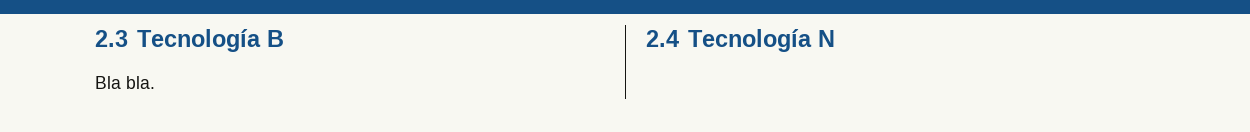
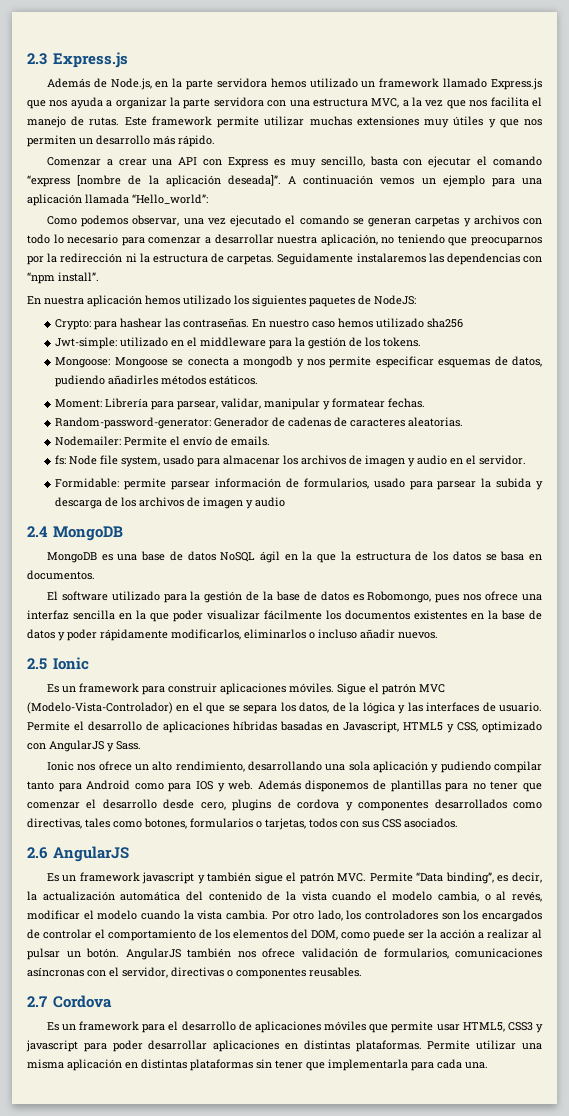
- 2.3 Tecnología B
- Bla bla.
- 2.4 Tecnología N
+ 2.3 Express.js
+ Además de Node.js, en la parte servidora hemos utilizado un framework llamado Express.js que nos ayuda a organizar la parte servidora con una estructura MVC, a la vez que nos facilita el manejo de rutas. Este framework permite utilizar muchas extensiones muy útiles y que nos permiten un desarrollo más rápido.
+ Comenzar a crear una API con Express es muy sencillo, basta con ejecutar el comando “express [nombre de la aplicación deseada]”. A continuación vemos un ejemplo para una aplicación llamada “Hello_world”:
+ Como podemos observar, una vez ejecutado el comando se generan carpetas y archivos con todo lo necesario para comenzar a desarrollar nuestra aplicación, no teniendo que preocuparnos por la redirección ni la estructura de carpetas. Seguidamente instalaremos las dependencias con “npm install”.
+ En nuestra aplicación hemos utilizado los siguientes paquetes de NodeJS:
+ Crypto: para hashear las contraseñas. En nuestro caso hemos utilizado sha256
+ Jwt-simple: utilizado en el middleware para la gestión de los tokens.
+ Mongoose: Mongoose se conecta a mongodb y nos permite especificar esquemas de datos, pudiendo añadirles métodos estáticos.
+ Moment: Librería para parsear, validar, manipular y formatear fechas.
+ Random-password-generator: Generador de cadenas de caracteres aleatorias.
+ Nodemailer: Permite el envío de emails.
+ fs: Node file system, usado para almacenar los archivos de imagen y audio en el servidor.
+ Formidable: permite parsear información de formularios, usado para parsear la subida y descarga de los archivos de imagen y audio
+ 2.4 MongoDB
+ MongoDB es una base de datos NoSQL ágil en la que la estructura de los datos se basa en documentos.
+ El software utilizado para la gestión de la base de datos es Robomongo, pues nos ofrece una interfaz sencilla en la que poder visualizar fácilmente los documentos existentes en la base de datos y poder rápidamente modificarlos, eliminarlos o incluso añadir nuevos.
+ 2.5 Ionic
+ Es un framework para construir aplicaciones móviles. Sigue el patrón MVC (Modelo-Vista-Controlador) en el que se separa los datos, de la lógica y las interfaces de usuario. Permite el desarrollo de aplicaciones híbridas basadas en Javascript, HTML5 y CSS, optimizado con AngularJS y Sass.
+ Ionic nos ofrece un alto rendimiento, desarrollando una sola aplicación y pudiendo compilar tanto para Android como para IOS y web. Además disponemos de plantillas para no tener que comenzar el desarrollo desde cero, plugins de cordova y componentes desarrollados como directivas, tales como botones, formularios o tarjetas, todos con sus CSS asociados.
+ 2.6 AngularJS
+ Es un framework javascript y también sigue el patrón MVC. Permite “Data binding”, es decir, la actualización automática del contenido de la vista cuando el modelo cambia, o al revés, modificar el modelo cuando la vista cambia. Por otro lado, los controladores son los encargados de controlar el comportamiento de los elementos del DOM, como puede ser la acción a realizar al pulsar un botón. AngularJS también nos ofrece validación de formularios, comunicaciones asíncronas con el servidor, directivas o componentes reusables.
+ 2.7 Cordova
+ Es un framework para el desarrollo de aplicaciones móviles que permite usar HTML5, CSS3 y javascript para poder desarrollar aplicaciones en distintas plataformas. Permite utilizar una misma aplicación en distintas plataformas sin tener que implementarla para cada una.

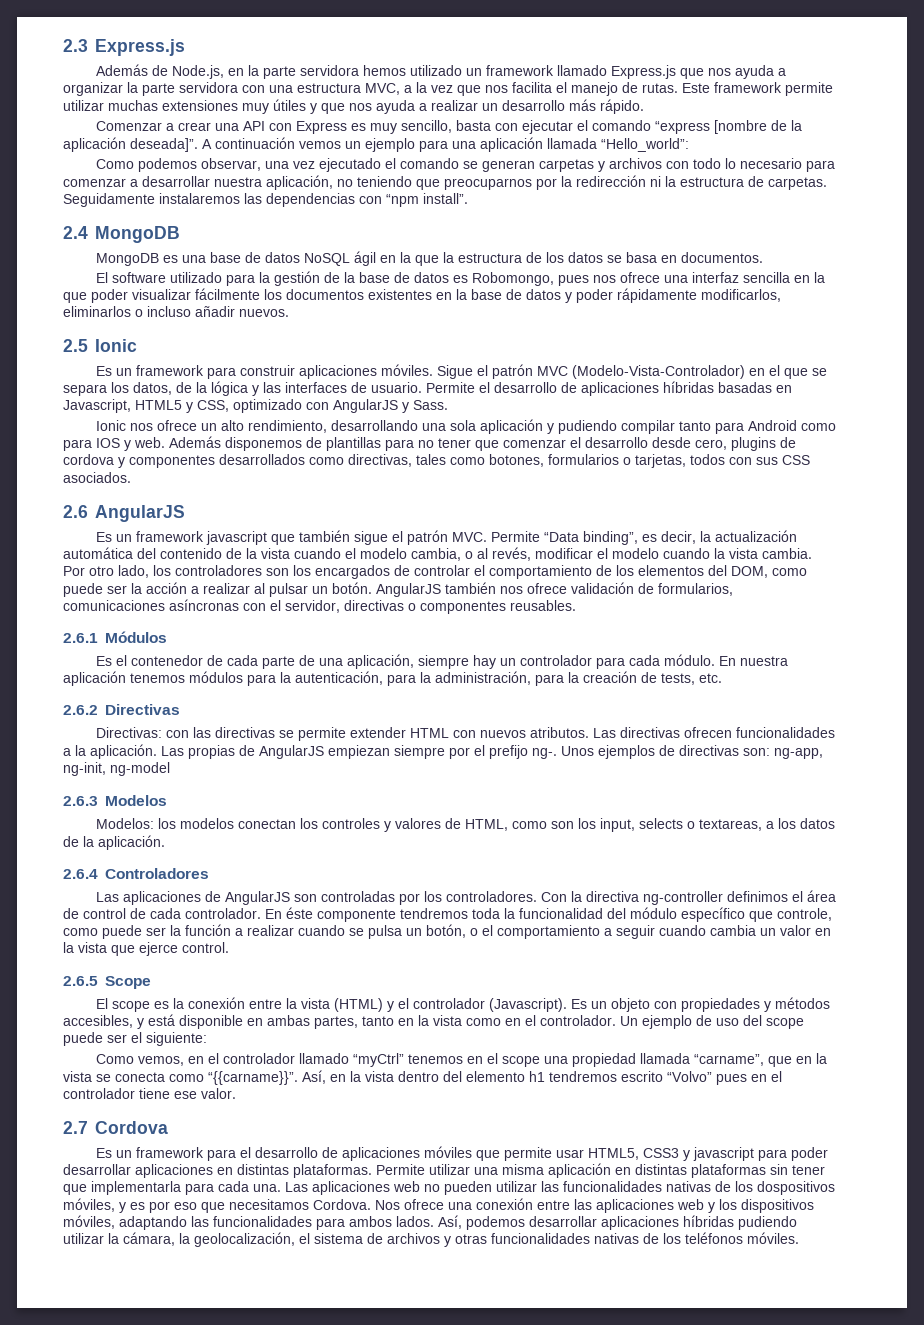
- Este framework permite utilizar muchas extensiones muy útiles y que nos permiten un desarrollo más rápido.
+ Este framework permite utilizar muchas extensiones muy útiles y que nos ayuda a realizar un desarrollo más rápido.
- En nuestra aplicación hemos utilizado los siguientes paquetes de NodeJS:
- Crypto: para hashear las contraseñas. En nuestro caso hemos utilizado sha256
- Jwt-simple: utilizado en el middleware para la gestión de los tokens.
- Mongoose: Mongoose se conecta a mongodb y nos permite especificar esquemas de datos, pudiendo añadirles métodos estáticos.
- Moment: Librería para parsear, validar, manipular y formatear fechas.
- Random-password-generator: Generador de cadenas de caracteres aleatorias.
- Nodemailer: Permite el envío de emails.
- fs: Node file system, usado para almacenar los archivos de imagen y audio en el servidor.
- Formidable: permite parsear información de formularios, usado para parsear la subida y descarga de los archivos de imagen y audio
- Es un framework javascript y también sigue el patrón MVC. Permite “Data binding”, es decir, la actualización automática del contenido de la vista cuando el modelo cambia, o al revés, modificar el modelo cuando la vista cambia.
+ Es un framework javascript que también sigue el patrón MVC. Permite “Data binding”, es decir, la actualización automática del contenido de la vista cuando el modelo cambia, o al revés, modificar el modelo cuando la vista cambia.
+ 2.6.1 Módulos
+ Es el contenedor de cada parte de una aplicación, siempre hay un controlador para cada módulo. En nuestra aplicación tenemos módulos para la autenticación, para la administración, para la creación de tests, etc.
+ 2.6.2 Directivas
+ Directivas: con las directivas se permite extender HTML con nuevos atributos. Las directivas ofrecen funcionalidades a la aplicación. Las propias de AngularJS empiezan siempre por el prefijo ng-. Unos ejemplos de directivas son: ng-app, ng-init, ng-model
+ 2.6.3 Modelos
+ Modelos: los modelos conectan los controles y valores de HTML, como son los input, selects o textareas, a los datos de la aplicación.
+ 2.6.4 Controladores
+ Las aplicaciones de AngularJS son controladas por los controladores. Con la directiva ng-controller definimos el área de control de cada controlador. En éste componente tendremos toda la funcionalidad del módulo específico que controle, como puede ser la función a realizar cuando se pulsa un botón, o el comportamiento a seguir cuando cambia un valor en la vista que ejerce control.
+ 2.6.5 Scope
+ El scope es la conexión entre la vista (HTML) y el controlador (Javascript). Es un objeto con propiedades y métodos accesibles, y está disponible en ambas partes, tanto en la vista como en el controlador. Un ejemplo de uso del scope puede ser el siguiente:
+ Como vemos, en el controlador llamado “myCtrl” tenemos en el scope una propiedad llamada “carname”, que en la vista se conecta como “{{carname}}”. Así, en la vista dentro del elemento h1 tendremos escrito “Volvo” pues en el controlador tiene ese valor.
+ Las aplicaciones web no pueden utilizar las funcionalidades nativas de los dospositivos móviles, y es por eso que necesitamos Cordova. Nos ofrece una conexión entre las aplicaciones web y los dispositivos móviles, adaptando las funcionalidades para ambos lados. Así, podemos desarrollar aplicaciones híbridas pudiendo utilizar la cámara, la geolocalización, el sistema de archivos y otras funcionalidades nativas de los teléfonos móviles.

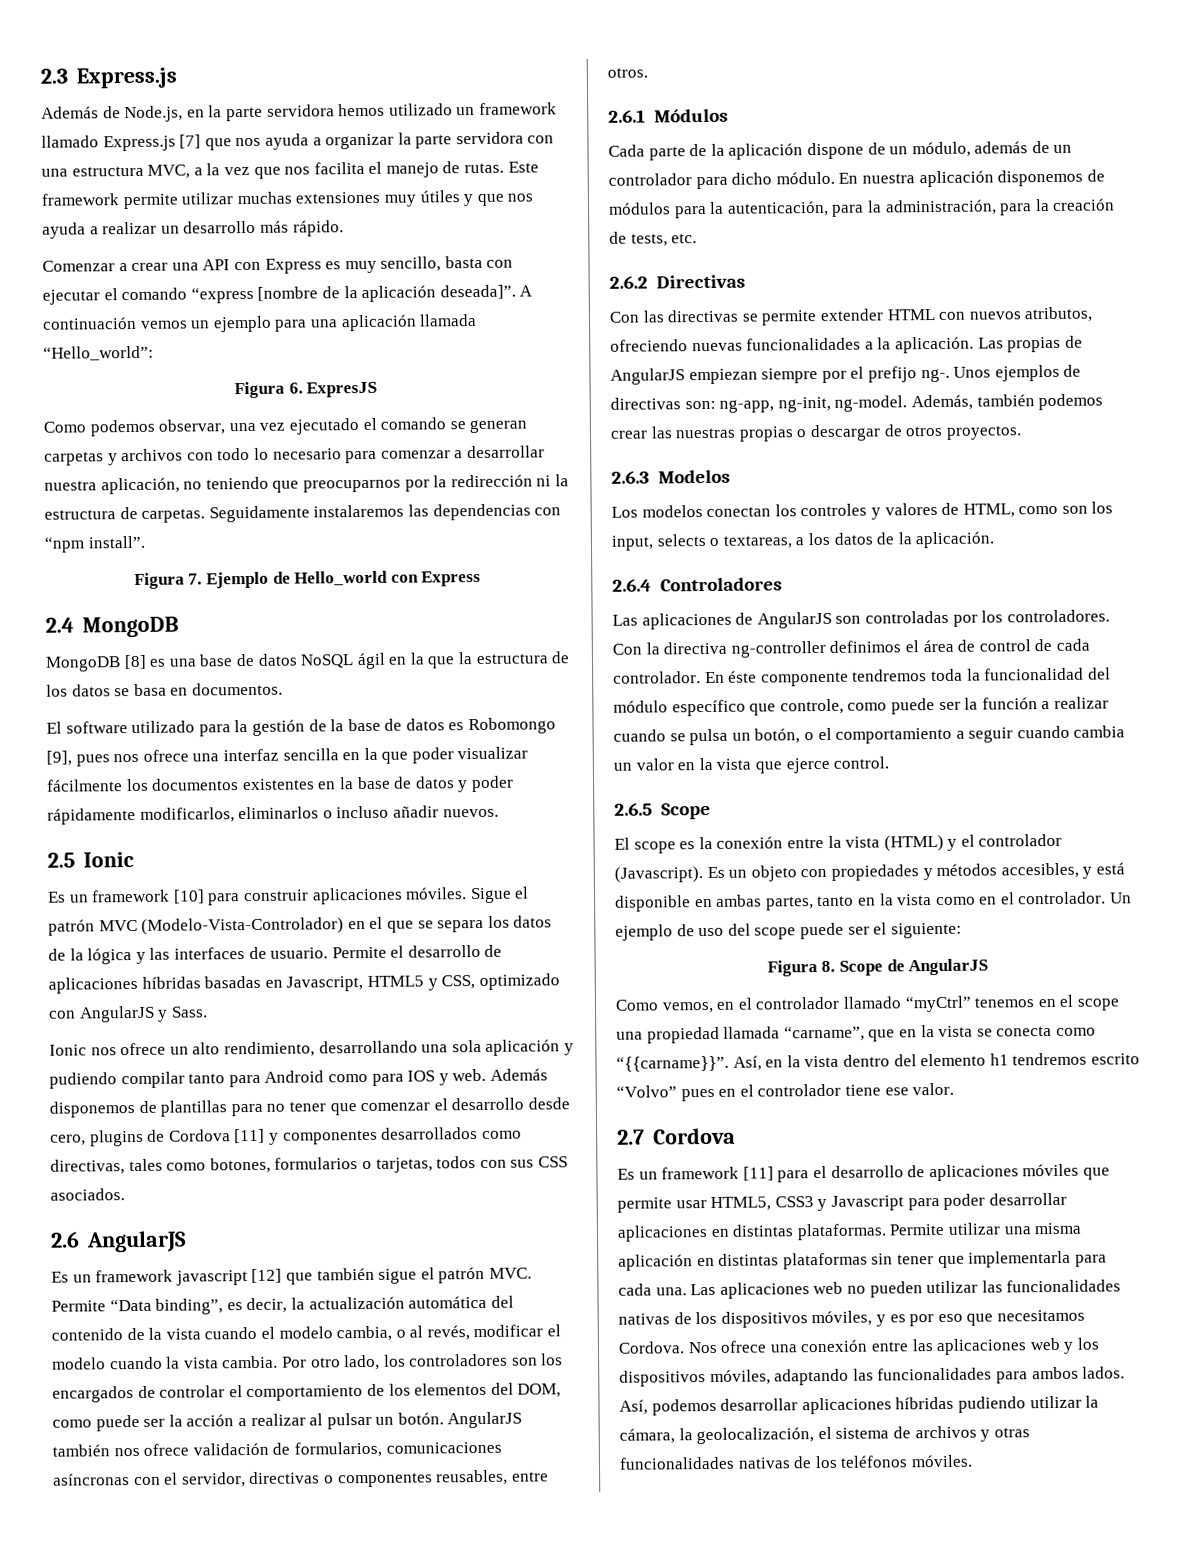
- Además de Node.js, en la parte servidora hemos utilizado un framework llamado Express.js que nos ayuda a organizar la parte servidora con una estructura MVC, a la vez que nos facilita el manejo de rutas.
+ Además de Node.js, en la parte servidora hemos utilizado un framework llamado Express.js [7] que nos ayuda a organizar la parte servidora con una estructura MVC, a la vez que nos facilita el manejo de rutas.
+ Figura 6. ExpresJS
+ Figura 7. Ejemplo de Hello_world con Express
- MongoDB es una base de datos NoSQL ágil en la que la estructura de los datos se basa en documentos.
+ MongoDB [8] es una base de datos NoSQL ágil en la que la estructura de los datos se basa en documentos.
- El software utilizado para la gestión de la base de datos es Robomongo, pues nos ofrece una interfaz sencilla en la que poder visualizar fácilmente los documentos existentes en la base de datos y poder rápidamente modificarlos, eliminarlos o incluso añadir nuevos.
+ El software utilizado para la gestión de la base de datos es Robomongo [9], pues nos ofrece una interfaz sencilla en la que poder visualizar fácilmente los documentos existentes en la base de datos y poder rápidamente modificarlos, eliminarlos o incluso añadir nuevos.
- Es un framework para construir aplicaciones móviles.
+ Es un framework [10] para construir aplicaciones móviles.
- Sigue el patrón MVC (Modelo-Vista-Controlador) en el que se separa los datos, de la lógica y las interfaces de usuario.
+ Sigue el patrón MVC (Modelo-Vista-Controlador) en el que se separa los datos de la lógica y las interfaces de usuario.
- Además disponemos de plantillas para no tener que comenzar el desarrollo desde cero, plugins de cordova y componentes desarrollados como directivas, tales como botones, formularios o tarjetas, todos con sus CSS asociados.
+ Además disponemos de plantillas para no tener que comenzar el desarrollo desde cero, plugins de Cordova [11] y componentes desarrollados como directivas, tales como botones, formularios o tarjetas, todos con sus CSS asociados.
- Es un framework javascript que también sigue el patrón MVC. Permite “Data binding”, es decir, la actualización automática del contenido de la vista cuando el modelo cambia, o al revés, modificar el modelo cuando la vista cambia.
+ Es un framework javascript [12] que también sigue el patrón MVC. Permite “Data binding”, es decir, la actualización automática del contenido de la vista cuando el modelo cambia, o al revés, modificar el modelo cuando la vista cambia.
- AngularJS también nos ofrece validación de formularios, comunicaciones asíncronas con el servidor, directivas o componentes reusables.
+ AngularJS también nos ofrece validación de formularios, comunicaciones asíncronas con el servidor, directivas o componentes reusables, entre otros.
- Es el contenedor de cada parte de una aplicación, siempre hay un controlador para cada módulo.
+ Cada parte de la aplicación dispone de un módulo, además de un controlador para dicho módulo.
- En nuestra aplicación tenemos módulos para la autenticación, para la administración, para la creación de tests, etc.
+ En nuestra aplicación disponemos de módulos para la autenticación, para la administración, para la creación de tests, etc.
- Directivas: con las directivas se permite extender HTML con nuevos atributos. Las directivas ofrecen funcionalidades a la aplicación.
+ Con las directivas se permite extender HTML con nuevos atributos, ofreciendo nuevas funcionalidades a la aplicación.
- Unos ejemplos de directivas son: ng-app, ng-init, ng-model
+ Unos ejemplos de directivas son: ng-app, ng-init, ng-model. Además, también podemos crear las nuestras propias o descargar de otros proyectos.
- Modelos: los modelos conectan los controles y valores de HTML, como son los input, selects o textareas, a los datos de la aplicación.
+ Los modelos conectan los controles y valores de HTML, como son los input, selects o textareas, a los datos de la aplicación.
+ Figura 8. Scope de AngularJS
- Es un framework para el desarrollo de aplicaciones móviles que permite usar HTML5, CSS3 y javascript para poder desarrollar aplicaciones en distintas plataformas.
+ Es un framework [11] para el desarrollo de aplicaciones móviles que permite usar HTML5, CSS3 y Javascript para poder desarrollar aplicaciones en distintas plataformas.
- Las aplicaciones web no pueden utilizar las funcionalidades nativas de los dospositivos móviles, y es por eso que necesitamos Cordova.
+ Las aplicaciones web no pueden utilizar las funcionalidades nativas de los dispositivos móviles, y es por eso que necesitamos Cordova.

